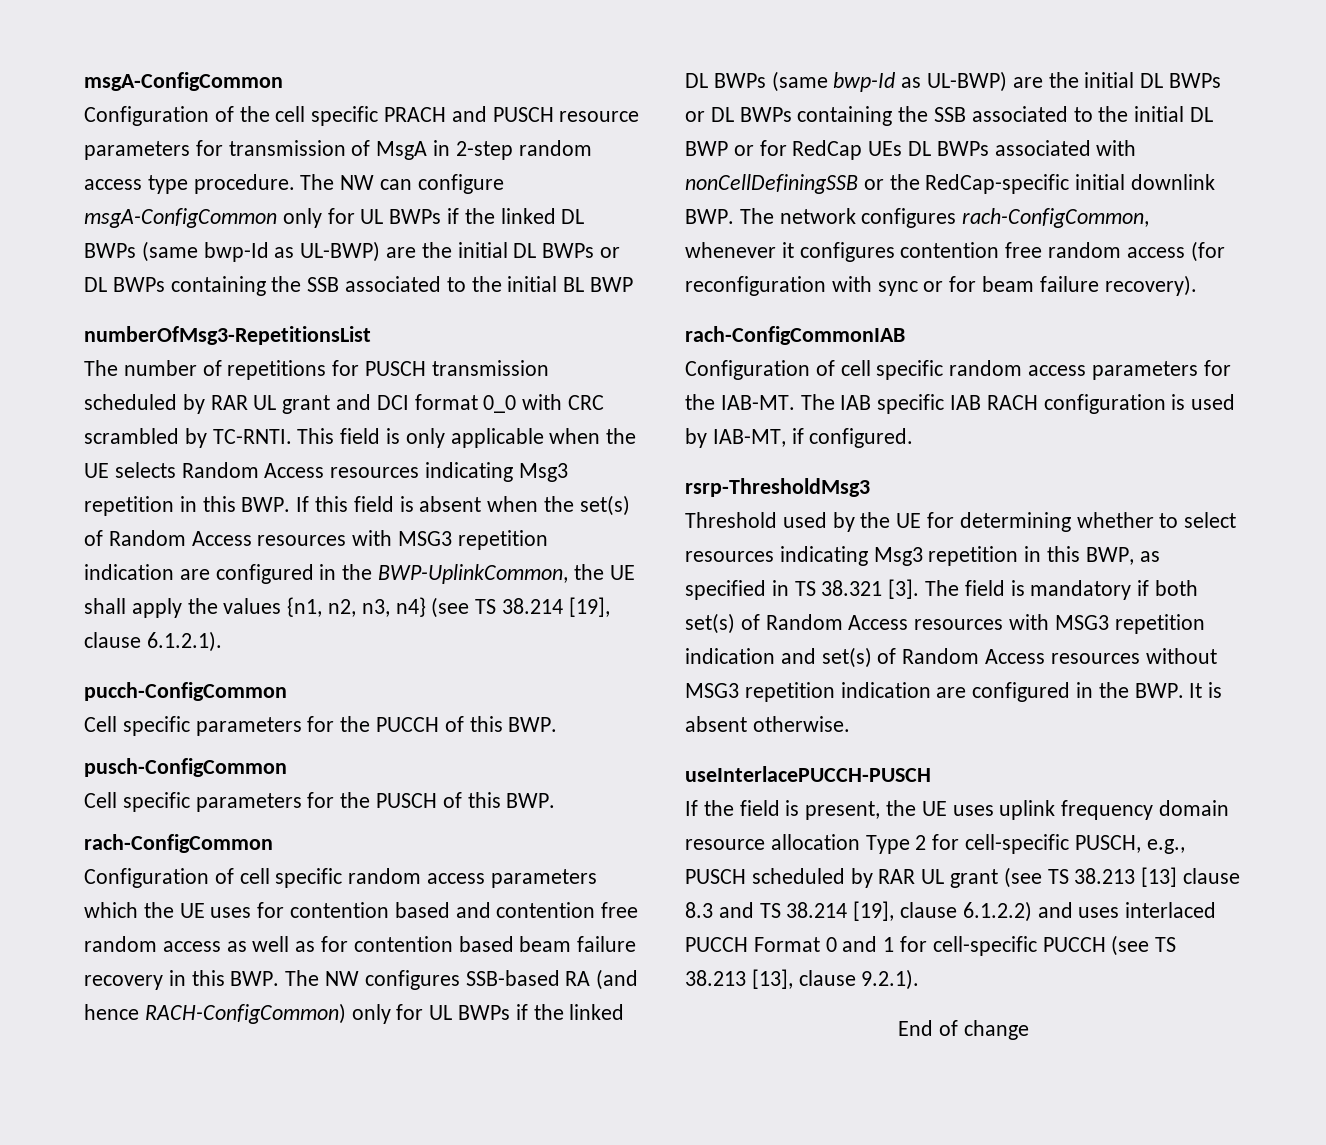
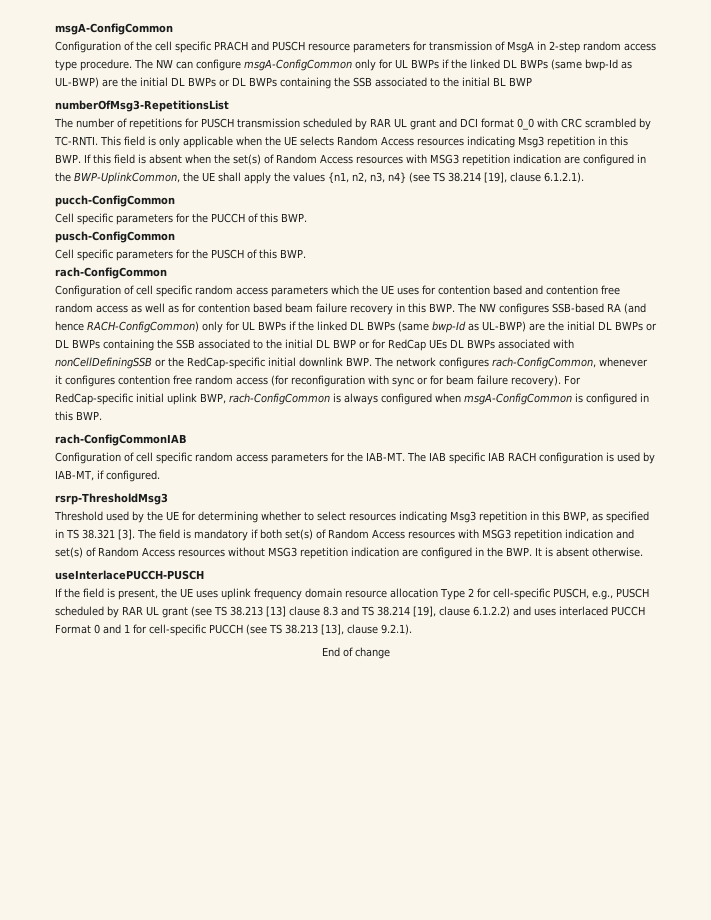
+ For RedCap-specific initial uplink BWP, rach-ConfigCommon is always configured when msgA-ConfigCommon is configured in this BWP.

